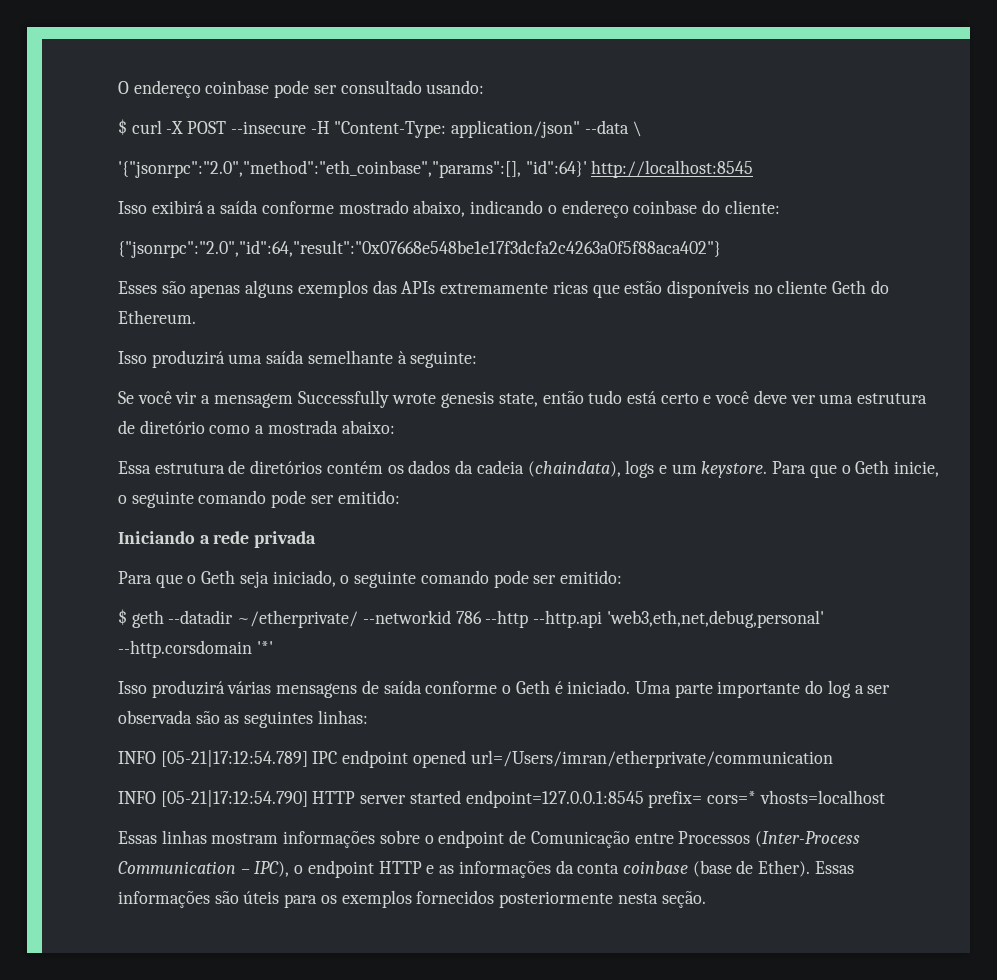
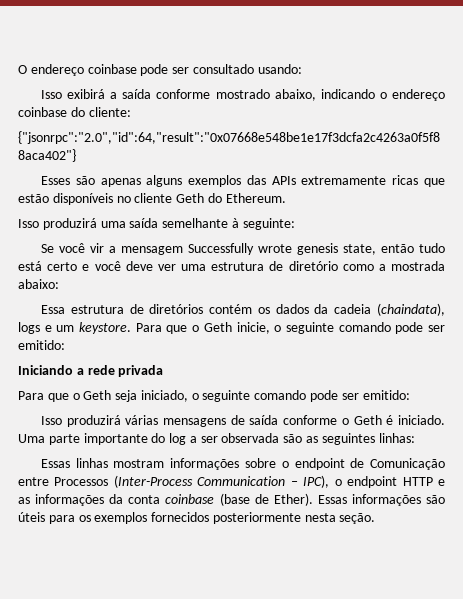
- $ curl -X POST --insecure -H "Content-Type: application/json" --data \
- '{"jsonrpc":"2.0","method":"eth_coinbase","params":[], "id":64}' http://localhost:8545
- $ geth --datadir ~/etherprivate/ --networkid 786 --http --http.api 'web3,eth,net,debug,personal' --http.corsdomain '*'
- INFO [05-21|17:12:54.789] IPC endpoint opened url=/Users/imran/etherprivate/communication
- INFO [05-21|17:12:54.790] HTTP server started endpoint=127.0.0.1:8545 prefix= cors=* vhosts=localhost

